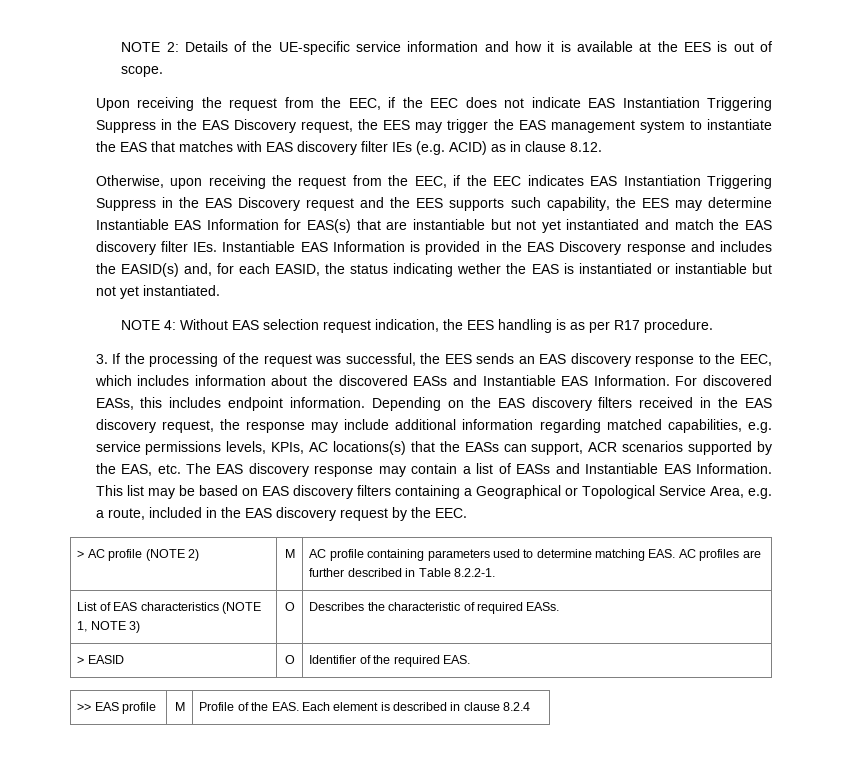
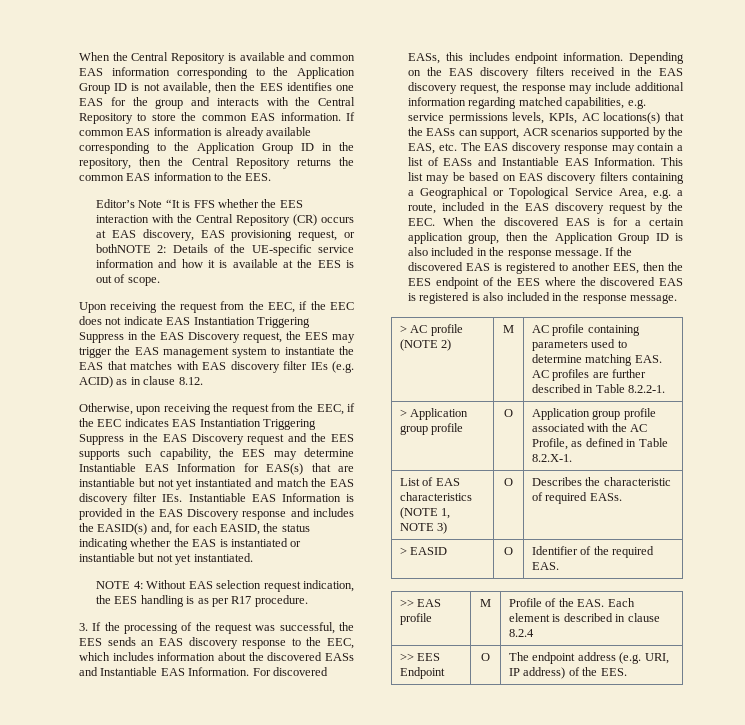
- NOTE 2: Details of the UE-specific service information and how it is available at the EES is out of scope.
+ When the Central Repository is available and common EAS information corresponding to the Application Group ID is not available, then the EES identifies one EAS for the group and interacts with the Central Repository to store the common EAS information. If common EAS information is already available corresponding to the Application Group ID in the repository, then the Central Repository returns the common EAS information to the EES.
+ Editor’s Note “It is FFS whether the EES interaction with the Central Repository (CR) occurs at EAS discovery, EAS provisioning request, or bothNOTE 2: Details of the UE-specific service information and how it is available at the EES is out of scope.
- Otherwise, upon receiving the request from the EEC, if the EEC indicates EAS Instantiation Triggering Suppress in the EAS Discovery request and the EES supports such capability, the EES may determine Instantiable EAS Information for EAS(s) that are instantiable but not yet instantiated and match the EAS discovery filter IEs. Instantiable EAS Information is provided in the EAS Discovery response and includes the EASID(s) and, for each EASID, the status indicating wether the EAS is instantiated or instantiable but not yet instantiated.
+ Otherwise, upon receiving the request from the EEC, if the EEC indicates EAS Instantiation Triggering Suppress in the EAS Discovery request and the EES supports such capability, the EES may determine Instantiable EAS Information for EAS(s) that are instantiable but not yet instantiated and match the EAS discovery filter IEs. Instantiable EAS Information is provided in the EAS Discovery response and includes the EASID(s) and, for each EASID, the status indicating whether the EAS is instantiated or instantiable but not yet instantiated.
- This list may be based on EAS discovery filters containing a Geographical or Topological Service Area, e.g. a route, included in the EAS discovery request by the EEC.
+ This list may be based on EAS discovery filters containing a Geographical or Topological Service Area, e.g. a route, included in the EAS discovery request by the EEC. When the discovered EAS is for a certain application group, then the Application Group ID is also included in the response message. If the discovered EAS is registered to another EES, then the EES endpoint of the EES where the discovered EAS is registered is also included in the response message.
+ > Application group profile | O | Application group profile associated with the AC Profile, as defined in Table 8.2.X-1.
+ >> EES Endpoint | O | The endpoint address (e.g. URI, IP address) of the EES.

